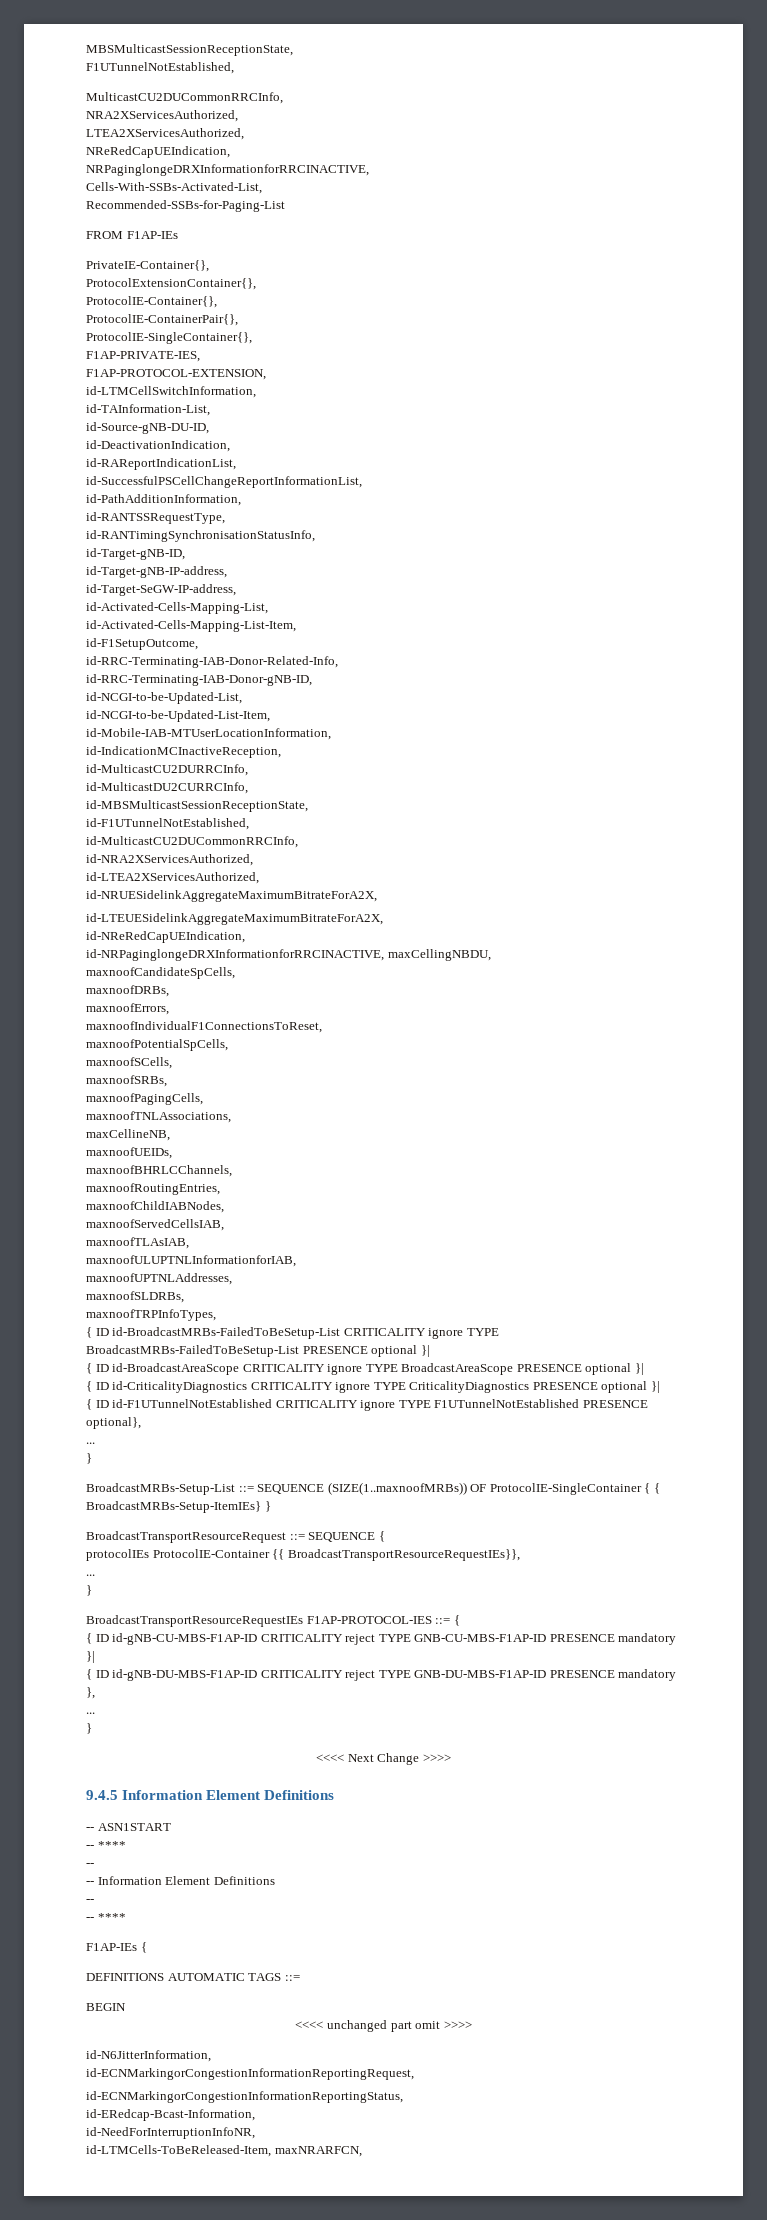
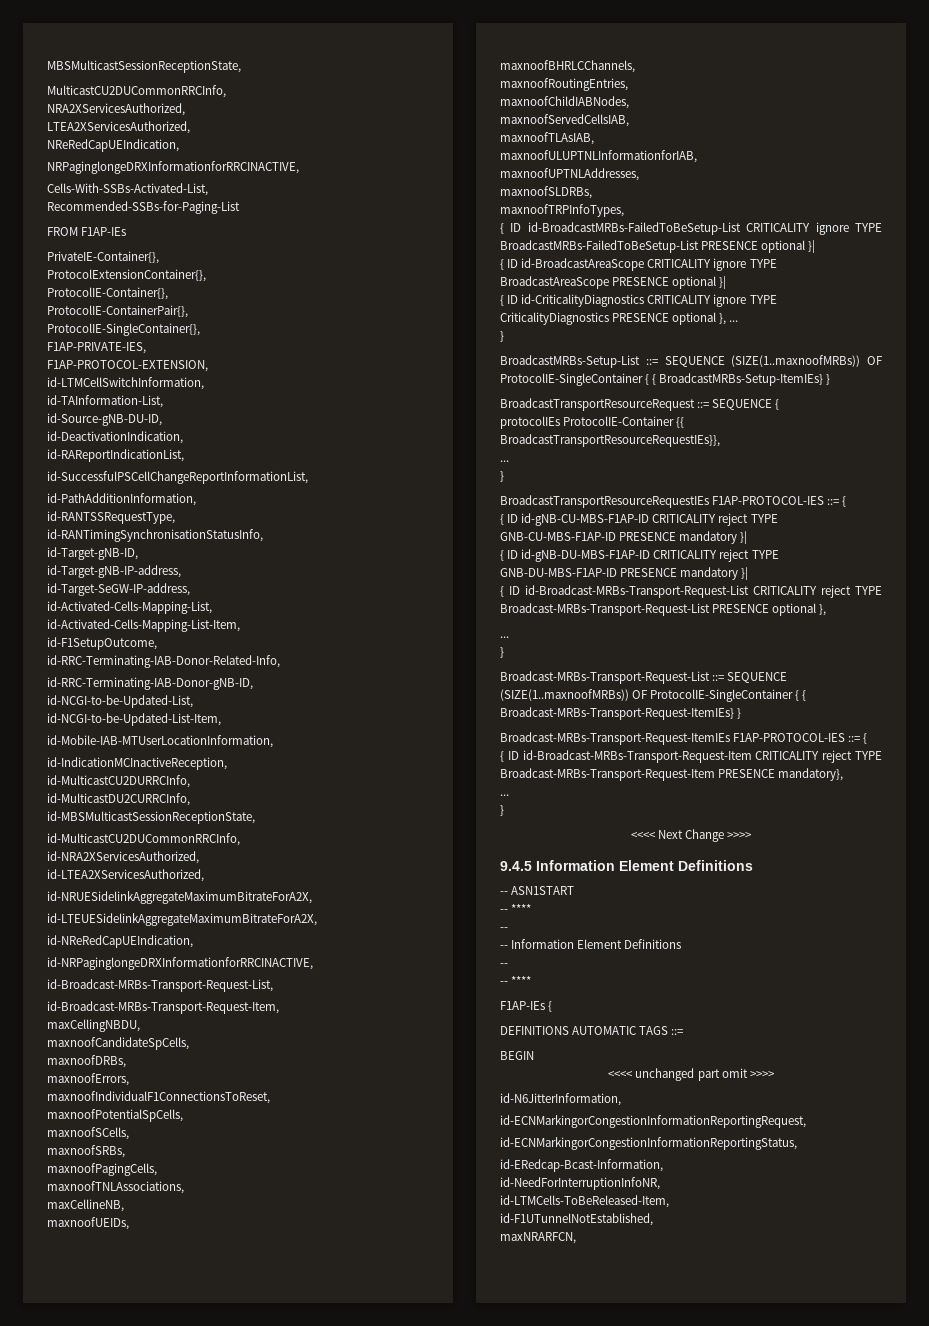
- F1UTunnelNotEstablished,
- id-F1UTunnelNotEstablished,
- id-NRPaginglongeDRXInformationforRRCINACTIVE, maxCellingNBDU,
+ id-NRPaginglongeDRXInformationforRRCINACTIVE,
+ id-Broadcast-MRBs-Transport-Request-List,
+ id-Broadcast-MRBs-Transport-Request-Item,
+ maxCellingNBDU,
- { ID id-CriticalityDiagnostics CRITICALITY ignore TYPE CriticalityDiagnostics PRESENCE optional }|
- { ID id-F1UTunnelNotEstablished CRITICALITY ignore TYPE F1UTunnelNotEstablished PRESENCE optional},
- ...
+ { ID id-CriticalityDiagnostics CRITICALITY ignore TYPE CriticalityDiagnostics PRESENCE optional }, ...
- { ID id-gNB-DU-MBS-F1AP-ID CRITICALITY reject TYPE GNB-DU-MBS-F1AP-ID PRESENCE mandatory },
+ { ID id-gNB-DU-MBS-F1AP-ID CRITICALITY reject TYPE GNB-DU-MBS-F1AP-ID PRESENCE mandatory }|
+ { ID id-Broadcast-MRBs-Transport-Request-List CRITICALITY reject TYPE Broadcast-MRBs-Transport-Request-List PRESENCE optional },
+ ...
+ }
+ Broadcast-MRBs-Transport-Request-List ::= SEQUENCE (SIZE(1..maxnoofMRBs)) OF ProtocolIE-SingleContainer { { Broadcast-MRBs-Transport-Request-ItemIEs} }
+ Broadcast-MRBs-Transport-Request-ItemIEs F1AP-PROTOCOL-IES ::= {
+ { ID id-Broadcast-MRBs-Transport-Request-Item CRITICALITY reject TYPE Broadcast-MRBs-Transport-Request-Item PRESENCE mandatory},
- id-LTMCells-ToBeReleased-Item, maxNRARFCN,
+ id-LTMCells-ToBeReleased-Item,
+ id-F1UTunnelNotEstablished,
+ maxNRARFCN,

